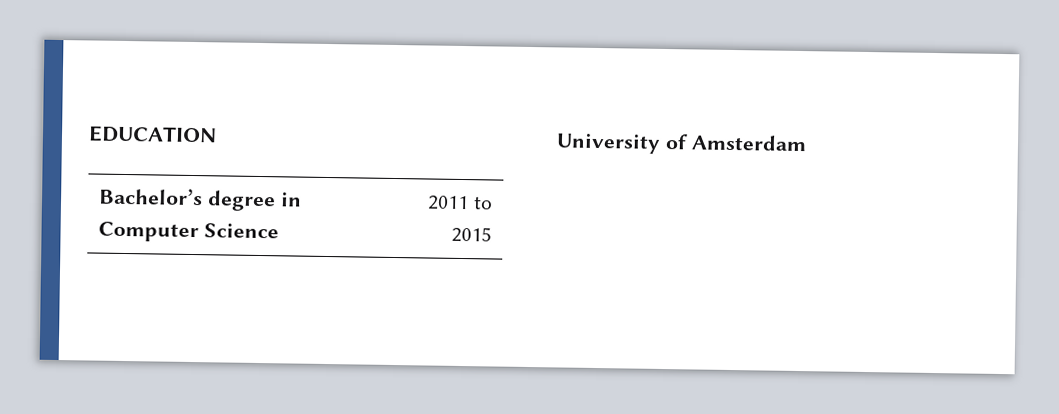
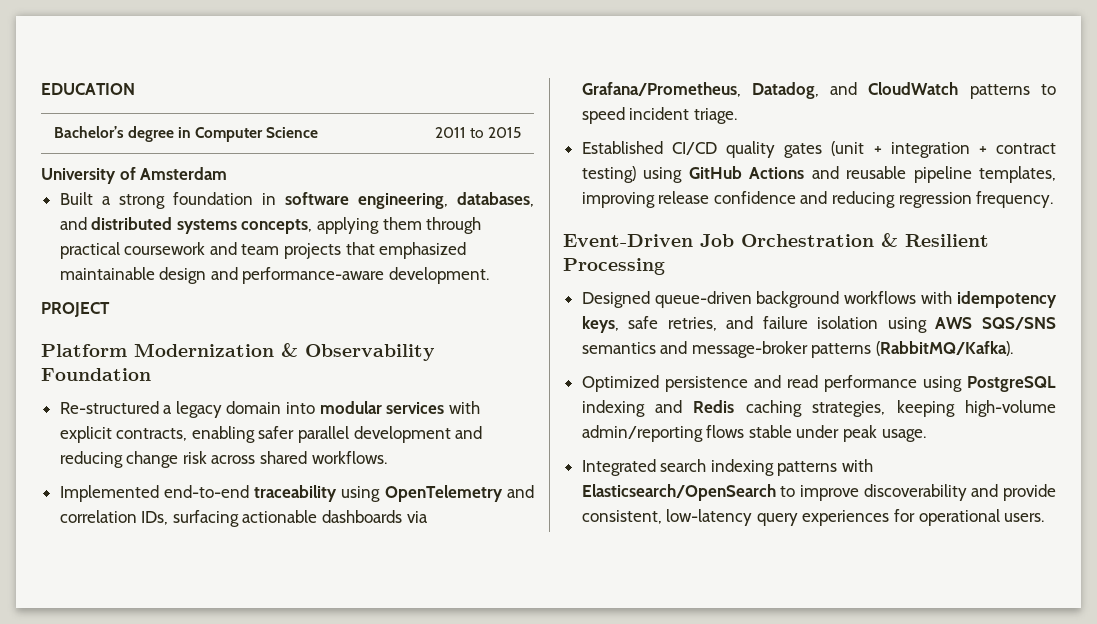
+ Built a strong foundation in software engineering, databases, and distributed systems concepts, applying them through practical coursework and team projects that emphasized maintainable design and performance-aware development.
+ PROJECT
+ Platform Modernization & Observability Foundation
+ Re-structured a legacy domain into modular services with explicit contracts, enabling safer parallel development and reducing change risk across shared workflows.
+ Implemented end-to-end traceability using OpenTelemetry and correlation IDs, surfacing actionable dashboards via Grafana/Prometheus, Datadog, and CloudWatch patterns to speed incident triage.
+ Established CI/CD quality gates (unit + integration + contract testing) using GitHub Actions and reusable pipeline templates, improving release confidence and reducing regression frequency.
+ Event-Driven Job Orchestration & Resilient Processing
+ Designed queue-driven background workflows with idempotency keys, safe retries, and failure isolation using AWS SQS/SNS semantics and message-broker patterns (RabbitMQ/Kafka).
+ Optimized persistence and read performance using PostgreSQL indexing and Redis caching strategies, keeping high-volume admin/reporting flows stable under peak usage.
+ Integrated search indexing patterns with Elasticsearch/OpenSearch to improve discoverability and provide consistent, low-latency query experiences for operational users.

